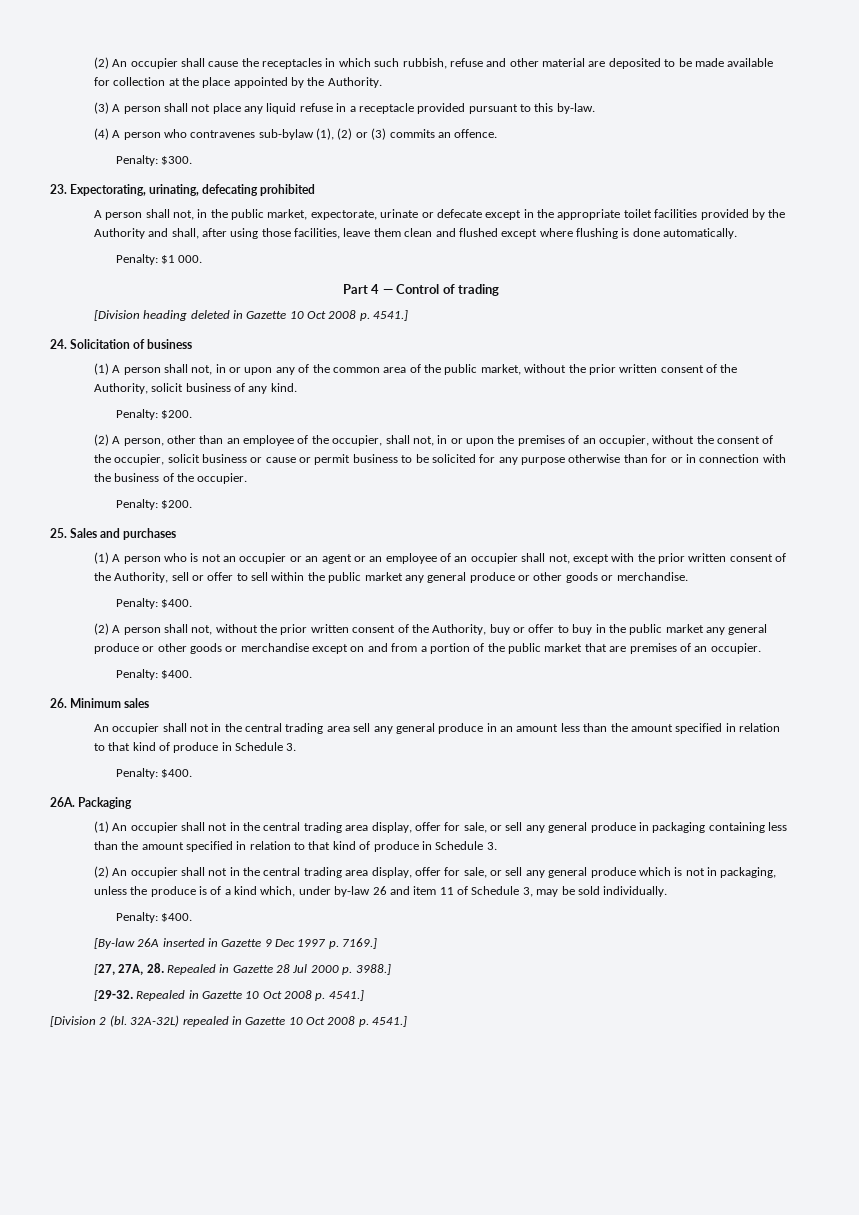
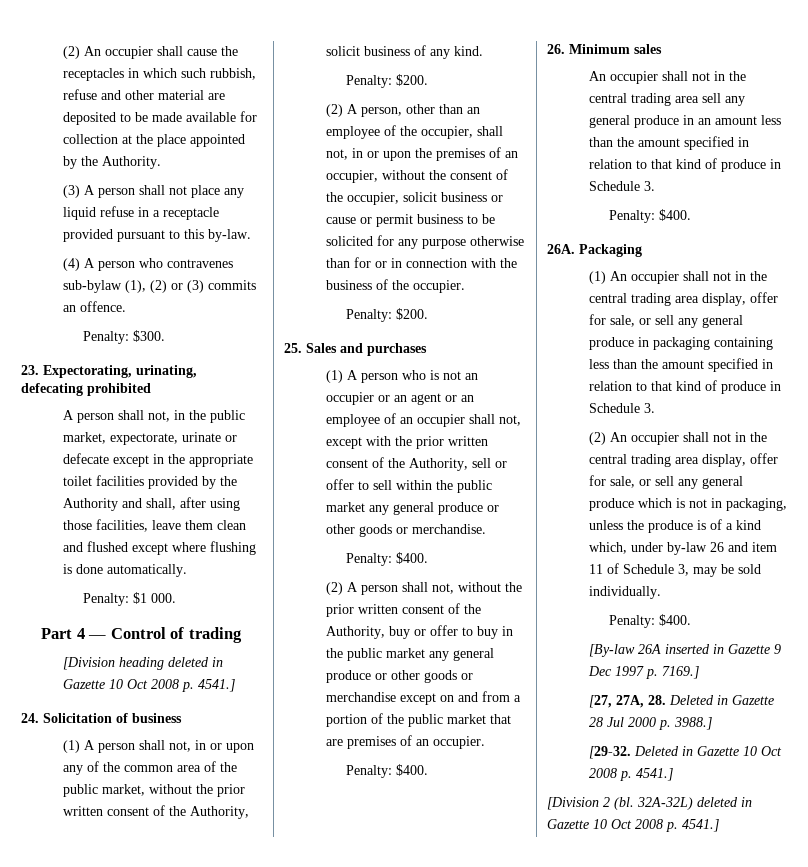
- [27, 27A, 28. Repealed in Gazette 28 Jul 2000 p. 3988.]
+ [27, 27A, 28. Deleted in Gazette 28 Jul 2000 p. 3988.]
- Repealed in Gazette 10 Oct 2008 p. 4541.]
+ Deleted in Gazette 10 Oct 2008 p. 4541.]
- 32A-32L) repealed in Gazette 10 Oct 2008 p. 4541.]
+ 32A-32L) deleted in Gazette 10 Oct 2008 p. 4541.]

